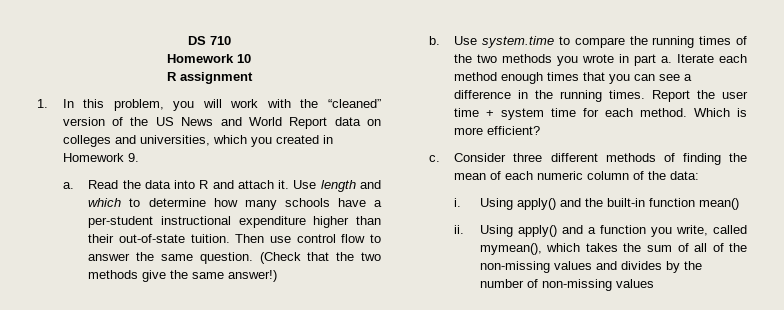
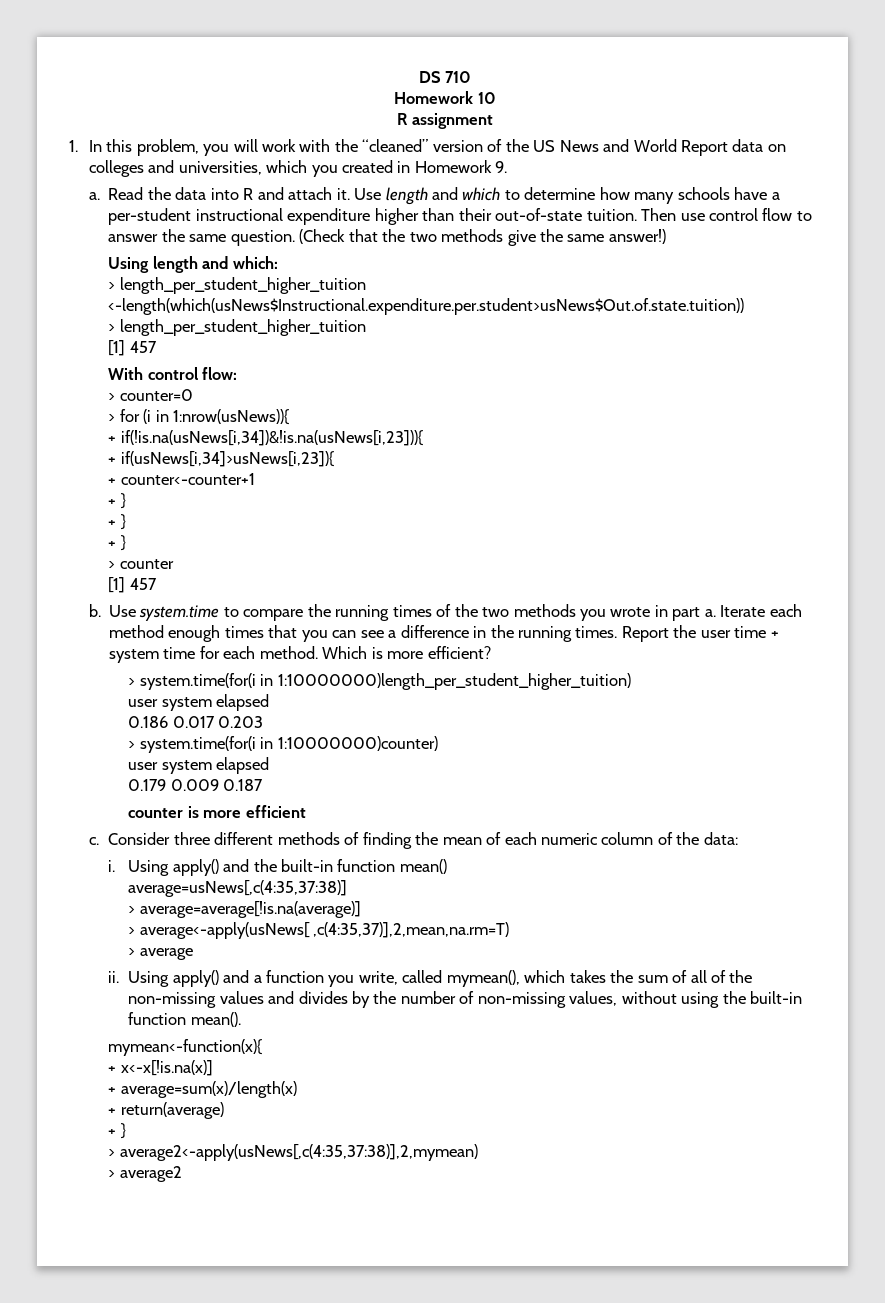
+ Using length and which:
+ > length_per_student_higher_tuition <-length(which(usNews$Instructional.expenditure.per.student>usNews$Out.of.state.tuition))
+ > length_per_student_higher_tuition
+ [1] 457
+ With control flow:
+ > counter=0
+ > for (i in 1:nrow(usNews)){
+ + if(!is.na(usNews[i,34])&!is.na(usNews[i,23])){
+ + if(usNews[i,34]>usNews[i,23]){
+ + counter<-counter+1
+ + }
+ + }
+ + }
+ > counter
+ [1] 457
+ > system.time(for(i in 1:10000000)length_per_student_higher_tuition)
+ user system elapsed
+ 0.186 0.017 0.203
+ > system.time(for(i in 1:10000000)counter)
+ user system elapsed
+ 0.179 0.009 0.187
+ counter is more efficient
+ average=usNews[,c(4:35,37:38)]
+ > average=average[!is.na(average)]
+ > average<-apply(usNews[ ,c(4:35,37)],2,mean,na.rm=T)
+ > average
- Using apply() and a function you write, called mymean(), which takes the sum of all of the non-missing values and divides by the number of non-missing values
+ Using apply() and a function you write, called mymean(), which takes the sum of all of the non-missing values and divides by the number of non-missing values, without using the built-in function mean().
+ mymean<-function(x){
+ + x<-x[!is.na(x)]
+ + average=sum(x)/length(x)
+ + return(average)
+ + }
+ > average2<-apply(usNews[,c(4:35,37:38)],2,mymean)
+ > average2

